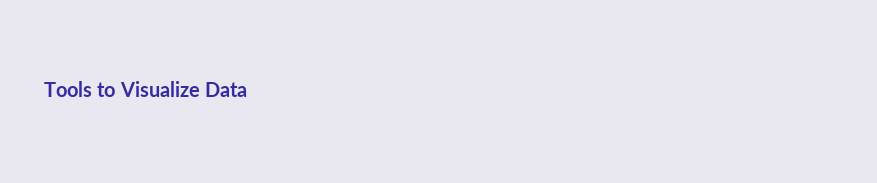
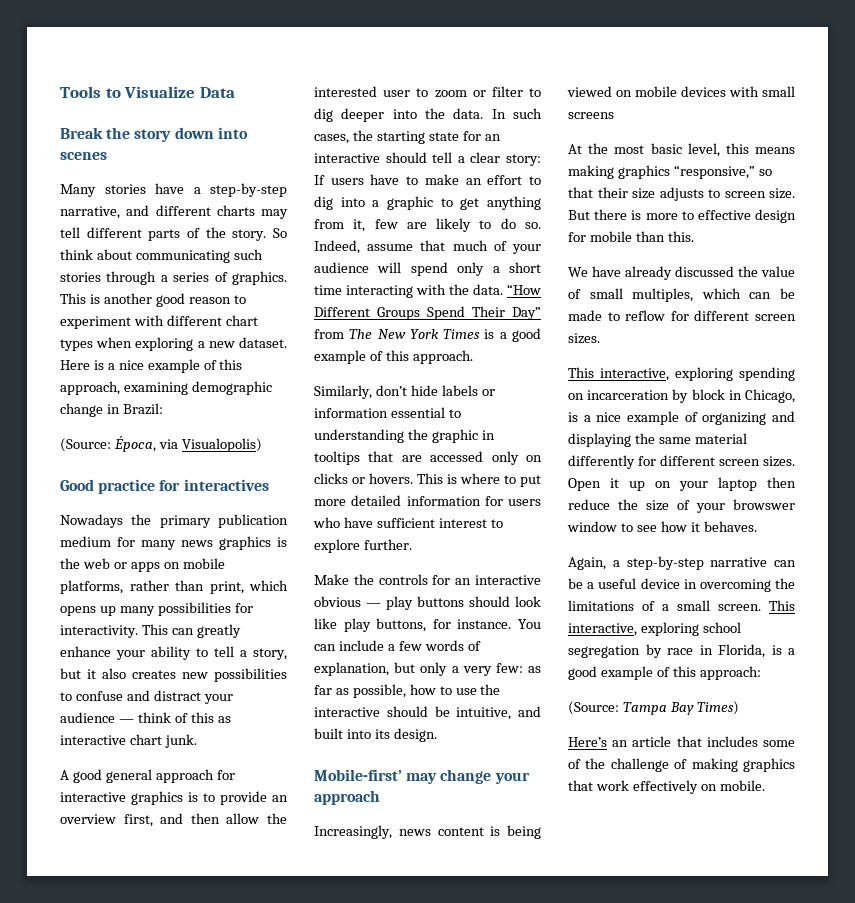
+ Break the story down into scenes
+ Many stories have a step-by-step narrative, and different charts may tell different parts of the story. So think about communicating such stories through a series of graphics. This is another good reason to experiment with different chart types when exploring a new dataset. Here is a nice example of this approach, examining demographic change in Brazil:
+ (Source: Época, via Visualopolis)
+ Good practice for interactives
+ Nowadays the primary publication medium for many news graphics is the web or apps on mobile platforms, rather than print, which opens up many possibilities for interactivity. This can greatly enhance your ability to tell a story, but it also creates new possibilities to confuse and distract your audience — think of this as interactive chart junk.
+ A good general approach for interactive graphics is to provide an overview first, and then allow the interested user to zoom or filter to dig deeper into the data. In such cases, the starting state for an interactive should tell a clear story: If users have to make an effort to dig into a graphic to get anything from it, few are likely to do so. Indeed, assume that much of your audience will spend only a short time interacting with the data. “How Different Groups Spend Their Day” from The New York Times is a good example of this approach.
+ Similarly, don’t hide labels or information essential to understanding the graphic in tooltips that are accessed only on clicks or hovers. This is where to put more detailed information for users who have sufficient interest to explore further.
+ Make the controls for an interactive obvious — play buttons should look like play buttons, for instance. You can include a few words of explanation, but only a very few: as far as possible, how to use the interactive should be intuitive, and built into its design.
+ Mobile-first’ may change your approach
+ Increasingly, news content is being viewed on mobile devices with small screens
+ At the most basic level, this means making graphics “responsive,” so that their size adjusts to screen size. But there is more to effective design for mobile than this.
+ We have already discussed the value of small multiples, which can be made to reflow for different screen sizes.
+ This interactive, exploring spending on incarceration by block in Chicago, is a nice example of organizing and displaying the same material differently for different screen sizes. Open it up on your laptop then reduce the size of your browswer window to see how it behaves.
+ Again, a step-by-step narrative can be a useful device in overcoming the limitations of a small screen. This interactive, exploring school segregation by race in Florida, is a good example of this approach:
+ (Source: Tampa Bay Times)
+ Here’s an article that includes some of the challenge of making graphics that work effectively on mobile.

